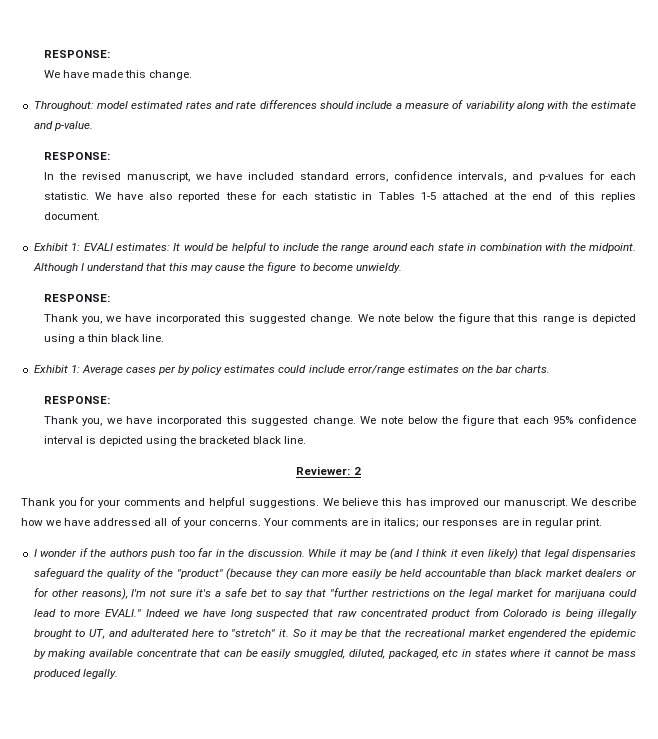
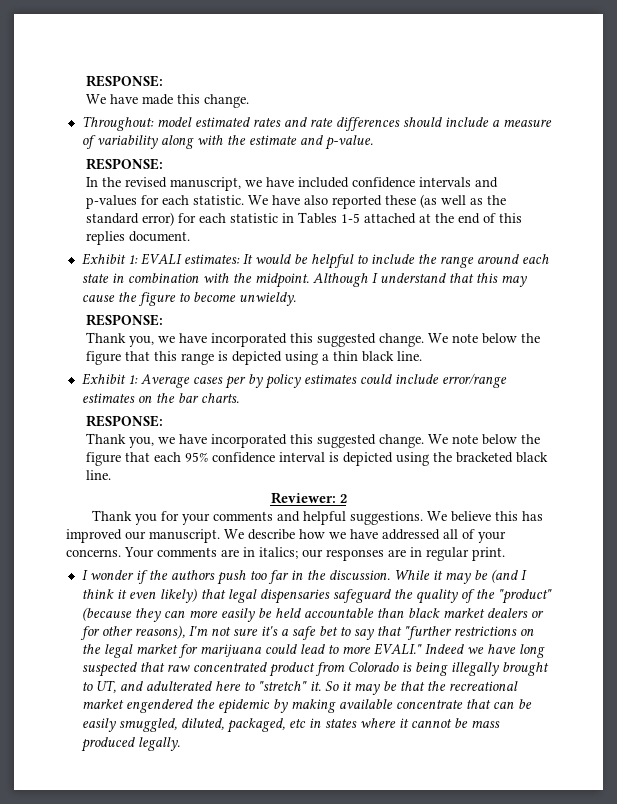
- In the revised manuscript, we have included standard errors, confidence intervals, and p-values for each statistic.
+ In the revised manuscript, we have included confidence intervals and p-values for each statistic.
- We have also reported these for each statistic in Tables 1-5 attached at the end of this replies document.
+ We have also reported these (as well as the standard error) for each statistic in Tables 1-5 attached at the end of this replies document.

